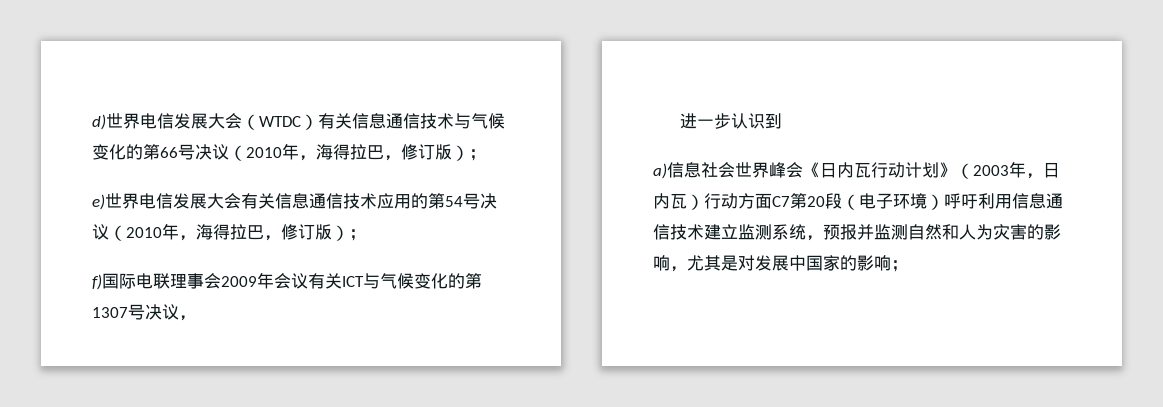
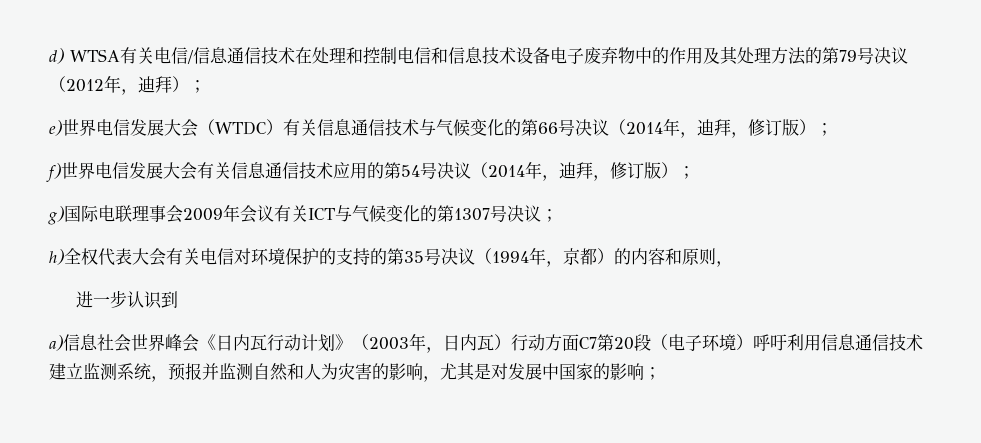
- d)世界电信发展大会（WTDC）有关信息通信技术与气候变化的第66号决议（2010年，海得拉巴，修订版）；
- e)世界电信发展大会有关信息通信技术应用的第54号决议（2010年，海得拉巴，修订版）；
- f)国际电联理事会2009年会议有关ICT与气候变化的第1307号决议，
+ d) WTSA有关电信/信息通信技术在处理和控制电信和信息技术设备电子废弃物中的作用及其处理方法的第79号决议（2012年，迪拜）；
+ e)世界电信发展大会（WTDC）有关信息通信技术与气候变化的第66号决议（2014年，迪拜，修订版）；
+ f)世界电信发展大会有关信息通信技术应用的第54号决议（2014年，迪拜，修订版）；
+ g)国际电联理事会2009年会议有关ICT与气候变化的第1307号决议；
+ h)全权代表大会有关电信对环境保护的支持的第35号决议（1994年，京都）的内容和原则，

